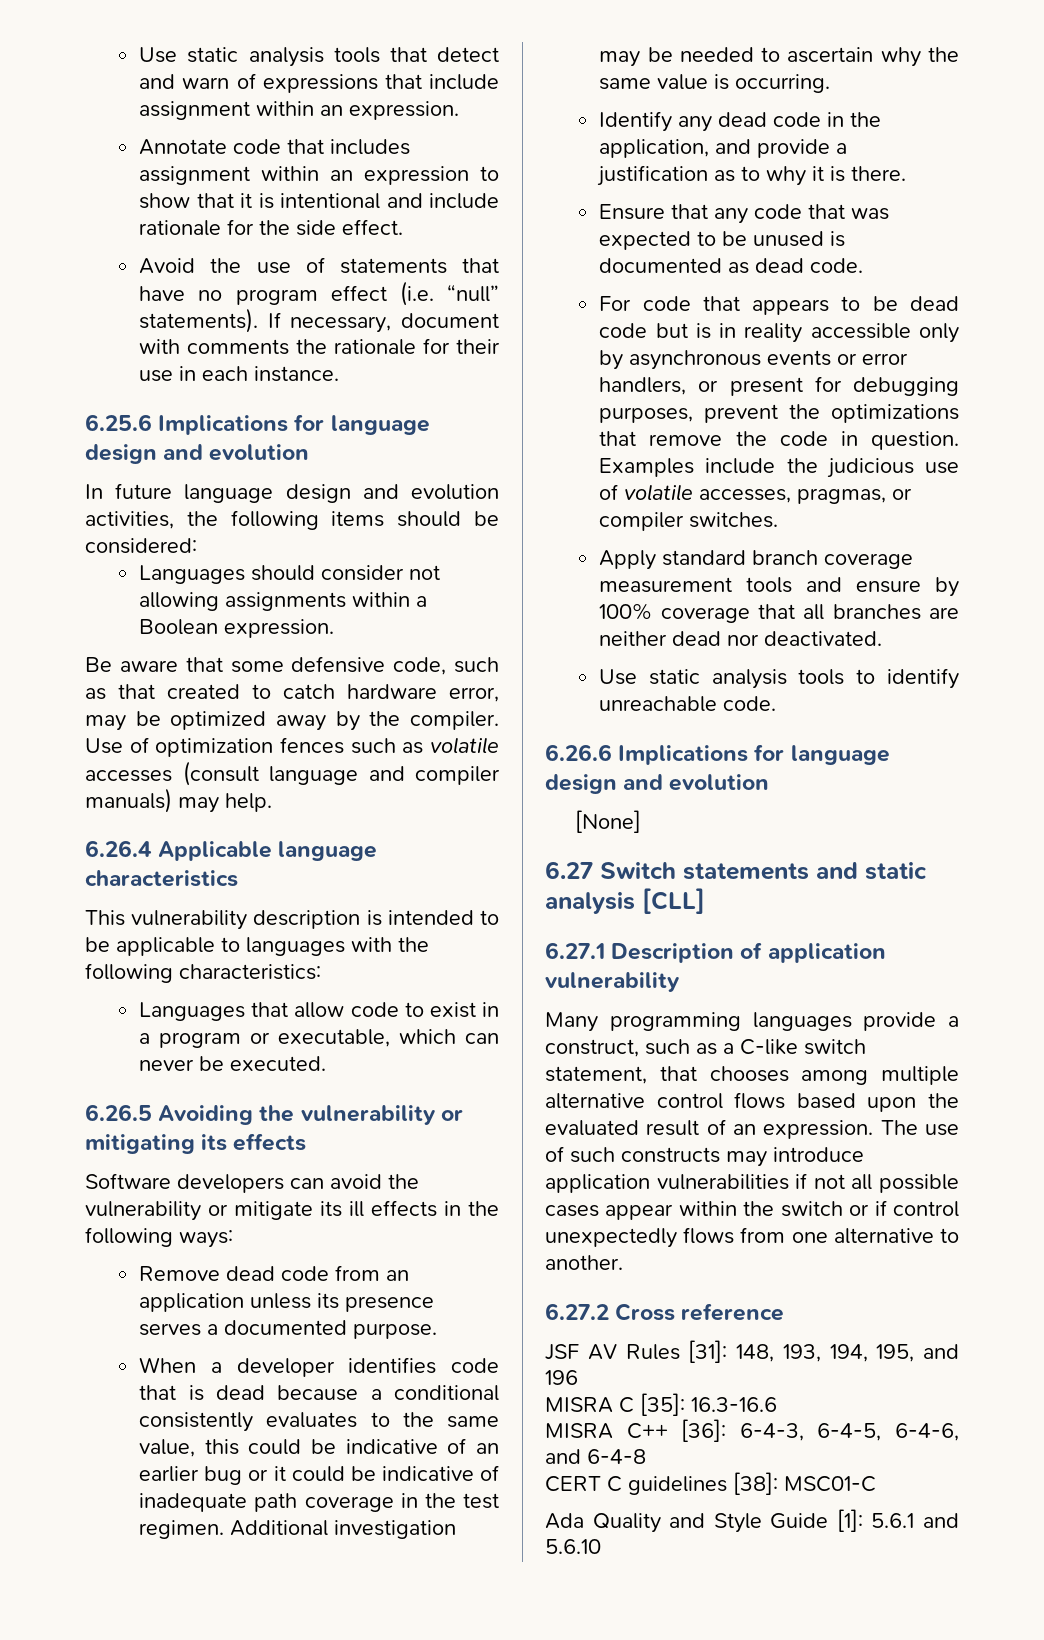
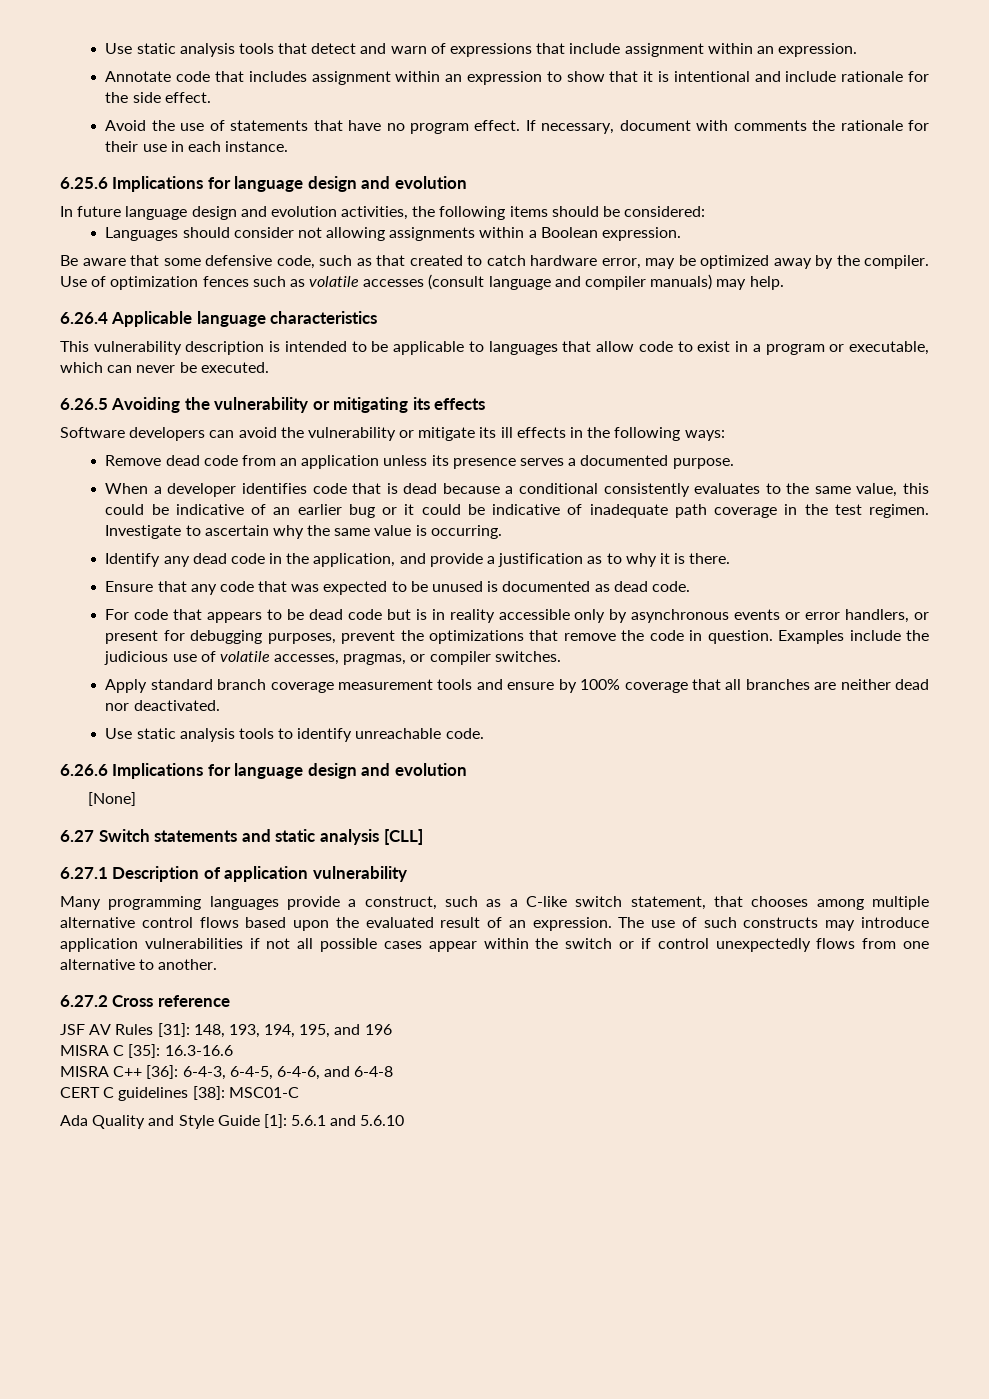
- Avoid the use of statements that have no program effect (i.e. “null” statements).
+ Avoid the use of statements that have no program effect.
- This vulnerability description is intended to be applicable to languages with the following characteristics:
- Languages that allow code to exist in a program or executable, which can never be executed.
+ This vulnerability description is intended to be applicable to languages that allow code to exist in a program or executable, which can never be executed.
- Additional investigation may be needed to ascertain why the same value is occurring.
+ Investigate to ascertain why the same value is occurring.

